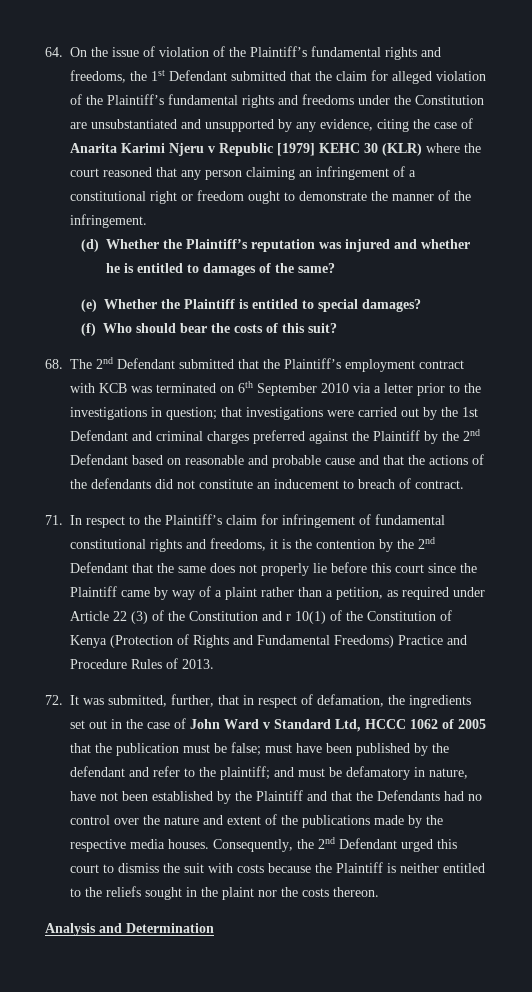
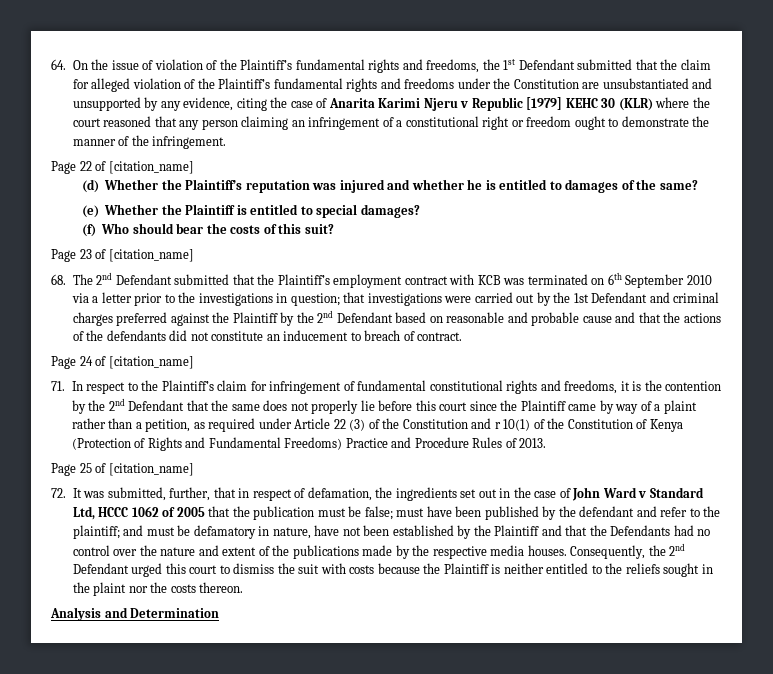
+ Page 22 of [citation_name]
+ Page 23 of [citation_name]
+ Page 24 of [citation_name]
+ Page 25 of [citation_name]

